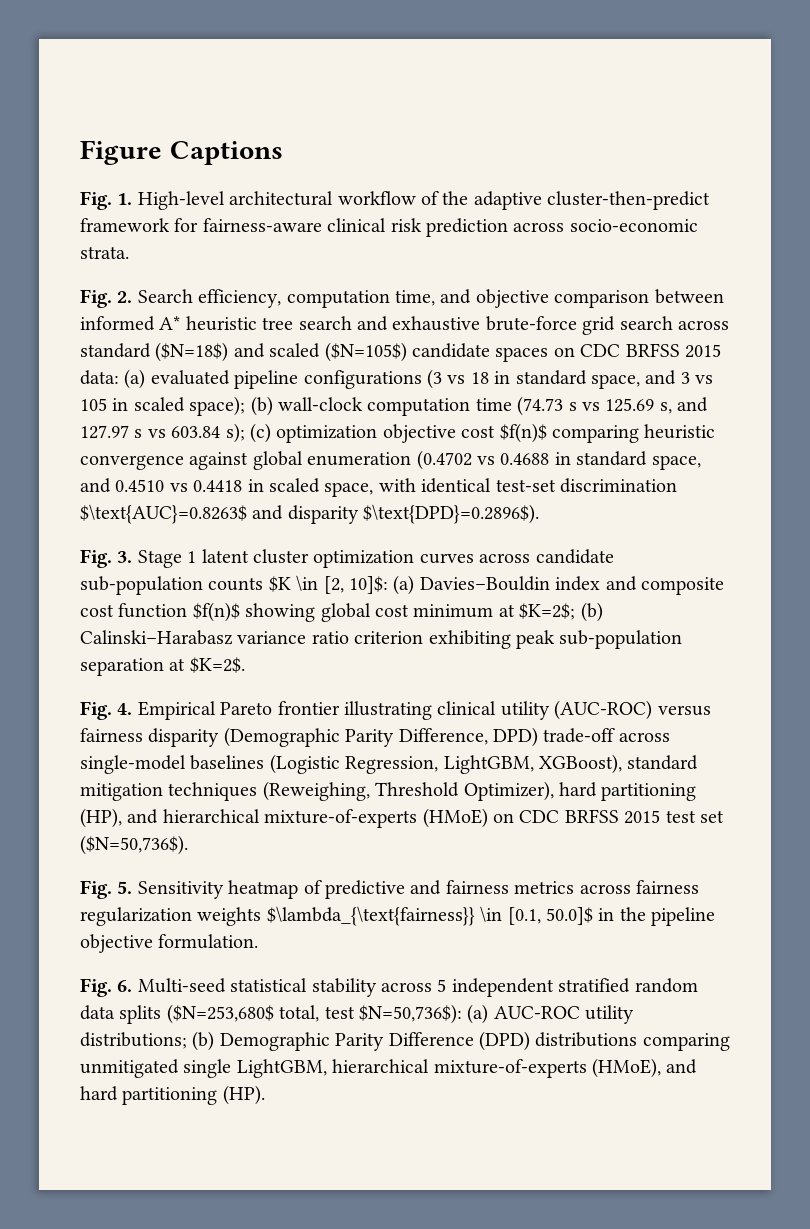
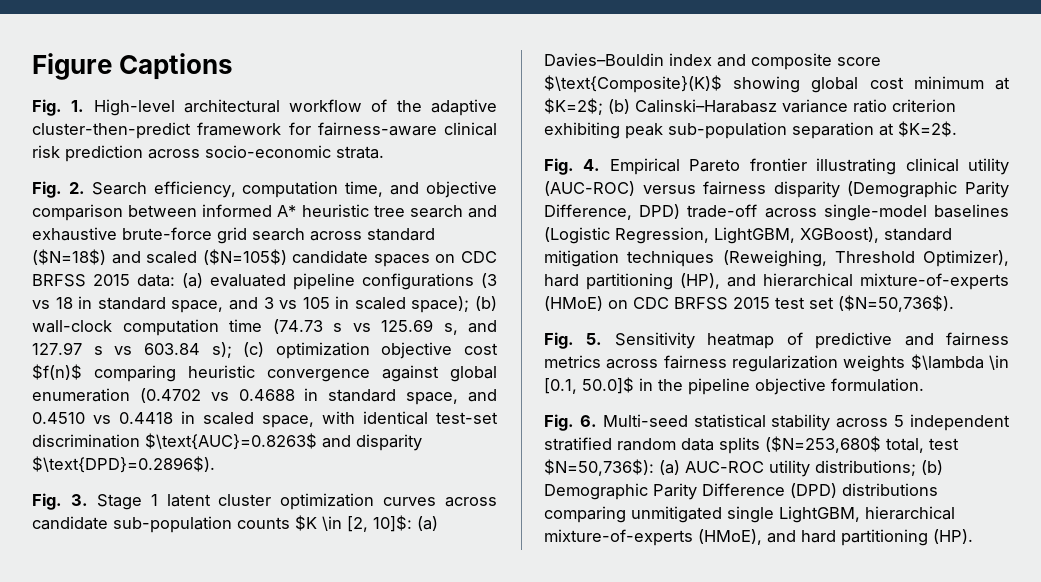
- Fig. 3. Stage 1 latent cluster optimization curves across candidate sub-population counts $K \in [2, 10]$: (a) Davies–Bouldin index and composite cost function $f(n)$ showing global cost minimum at $K=2$; (b) Calinski–Harabasz variance ratio criterion exhibiting peak sub-population separation at $K=2$.
+ Fig. 3. Stage 1 latent cluster optimization curves across candidate sub-population counts $K \in [2, 10]$: (a) Davies–Bouldin index and composite score $\text{Composite}(K)$ showing global cost minimum at $K=2$; (b) Calinski–Harabasz variance ratio criterion exhibiting peak sub-population separation at $K=2$.
- Fig. 5. Sensitivity heatmap of predictive and fairness metrics across fairness regularization weights $\lambda_{\text{fairness}} \in [0.1, 50.0]$ in the pipeline objective formulation.
+ Fig. 5. Sensitivity heatmap of predictive and fairness metrics across fairness regularization weights $\lambda \in [0.1, 50.0]$ in the pipeline objective formulation.

